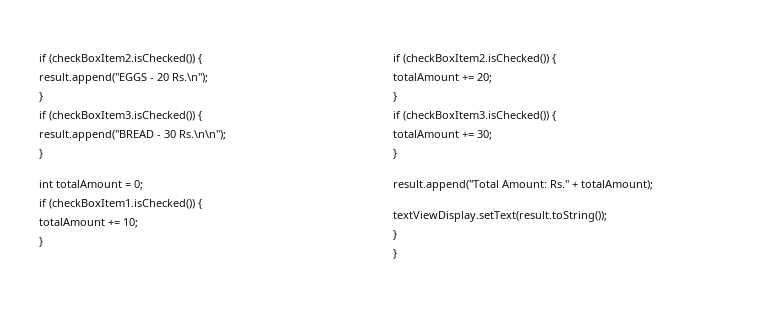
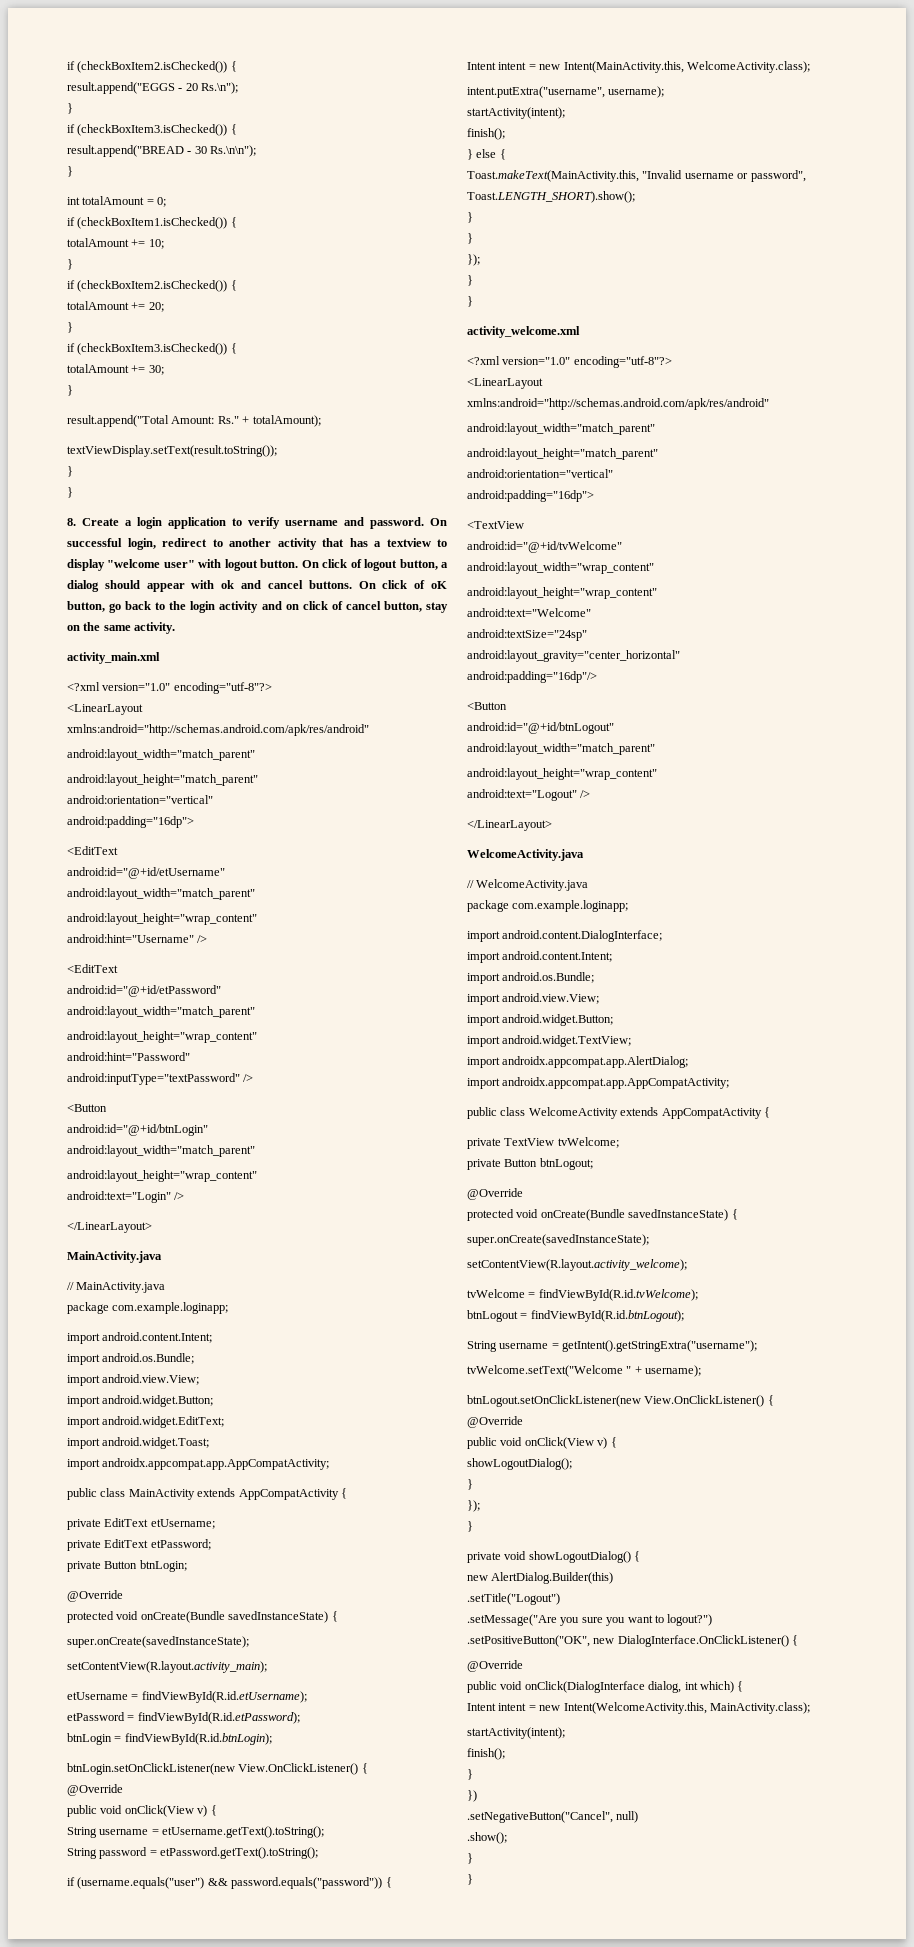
+ 8. Create a login application to verify username and password. On successful login, redirect to another activity that has a textview to display "welcome user" with logout button. On click of logout button, a dialog should appear with ok and cancel buttons. On click of oK button, go back to the login activity and on click of cancel button, stay on the same activity.
+ activity_main.xml
+ <?xml version="1.0" encoding="utf-8"?>
+ <LinearLayout xmlns:android="http://schemas.android.com/apk/res/android"
+ android:layout_width="match_parent"
+ android:layout_height="match_parent"
+ android:orientation="vertical"
+ android:padding="16dp">
+ <EditText
+ android:id="@+id/etUsername"
+ android:layout_width="match_parent"
+ android:layout_height="wrap_content"
+ android:hint="Username" />
+ <EditText
+ android:id="@+id/etPassword"
+ android:layout_width="match_parent"
+ android:layout_height="wrap_content"
+ android:hint="Password"
+ android:inputType="textPassword" />
+ <Button
+ android:id="@+id/btnLogin"
+ android:layout_width="match_parent"
+ android:layout_height="wrap_content"
+ android:text="Login" />
+ </LinearLayout>
+ MainActivity.java
+ // MainActivity.java
+ package com.example.loginapp;
+ import android.content.Intent;
+ import android.os.Bundle;
+ import android.view.View;
+ import android.widget.Button;
+ import android.widget.EditText;
+ import android.widget.Toast;
+ import androidx.appcompat.app.AppCompatActivity;
+ public class MainActivity extends AppCompatActivity {
+ private EditText etUsername;
+ private EditText etPassword;
+ private Button btnLogin;
+ @Override
+ protected void onCreate(Bundle savedInstanceState) {
+ super.onCreate(savedInstanceState);
+ setContentView(R.layout.activity_main);
+ etUsername = findViewById(R.id.etUsername);
+ etPassword = findViewById(R.id.etPassword);
+ btnLogin = findViewById(R.id.btnLogin);
+ btnLogin.setOnClickListener(new View.OnClickListener() {
+ @Override
+ public void onClick(View v) {
+ String username = etUsername.getText().toString();
+ String password = etPassword.getText().toString();
+ if (username.equals("user") && password.equals("password")) {
+ Intent intent = new Intent(MainActivity.this, WelcomeActivity.class);
+ intent.putExtra("username", username);
+ startActivity(intent);
+ finish();
+ } else {
+ Toast.makeText(MainActivity.this, "Invalid username or password", Toast.LENGTH_SHORT).show();
+ }
+ }
+ });
+ }
+ }
+ activity_welcome.xml
+ <?xml version="1.0" encoding="utf-8"?>
+ <LinearLayout xmlns:android="http://schemas.android.com/apk/res/android"
+ android:layout_width="match_parent"
+ android:layout_height="match_parent"
+ android:orientation="vertical"
+ android:padding="16dp">
+ <TextView
+ android:id="@+id/tvWelcome"
+ android:layout_width="wrap_content"
+ android:layout_height="wrap_content"
+ android:text="Welcome"
+ android:textSize="24sp"
+ android:layout_gravity="center_horizontal"
+ android:padding="16dp"/>
+ <Button
+ android:id="@+id/btnLogout"
+ android:layout_width="match_parent"
+ android:layout_height="wrap_content"
+ android:text="Logout" />
+ </LinearLayout>
+ WelcomeActivity.java
+ // WelcomeActivity.java
+ package com.example.loginapp;
+ import android.content.DialogInterface;
+ import android.content.Intent;
+ import android.os.Bundle;
+ import android.view.View;
+ import android.widget.Button;
+ import android.widget.TextView;
+ import androidx.appcompat.app.AlertDialog;
+ import androidx.appcompat.app.AppCompatActivity;
+ public class WelcomeActivity extends AppCompatActivity {
+ private TextView tvWelcome;
+ private Button btnLogout;
+ @Override
+ protected void onCreate(Bundle savedInstanceState) {
+ super.onCreate(savedInstanceState);
+ setContentView(R.layout.activity_welcome);
+ tvWelcome = findViewById(R.id.tvWelcome);
+ btnLogout = findViewById(R.id.btnLogout);
+ String username = getIntent().getStringExtra("username");
+ tvWelcome.setText("Welcome " + username);
+ btnLogout.setOnClickListener(new View.OnClickListener() {
+ @Override
+ public void onClick(View v) {
+ showLogoutDialog();
+ }
+ });
+ }
+ private void showLogoutDialog() {
+ new AlertDialog.Builder(this)
+ .setTitle("Logout")
+ .setMessage("Are you sure you want to logout?")
+ .setPositiveButton("OK", new DialogInterface.OnClickListener() {
+ @Override
+ public void onClick(DialogInterface dialog, int which) {
+ Intent intent = new Intent(WelcomeActivity.this, MainActivity.class);
+ startActivity(intent);
+ finish();
+ }
+ })
+ .setNegativeButton("Cancel", null)
+ .show();
+ }
+ }

